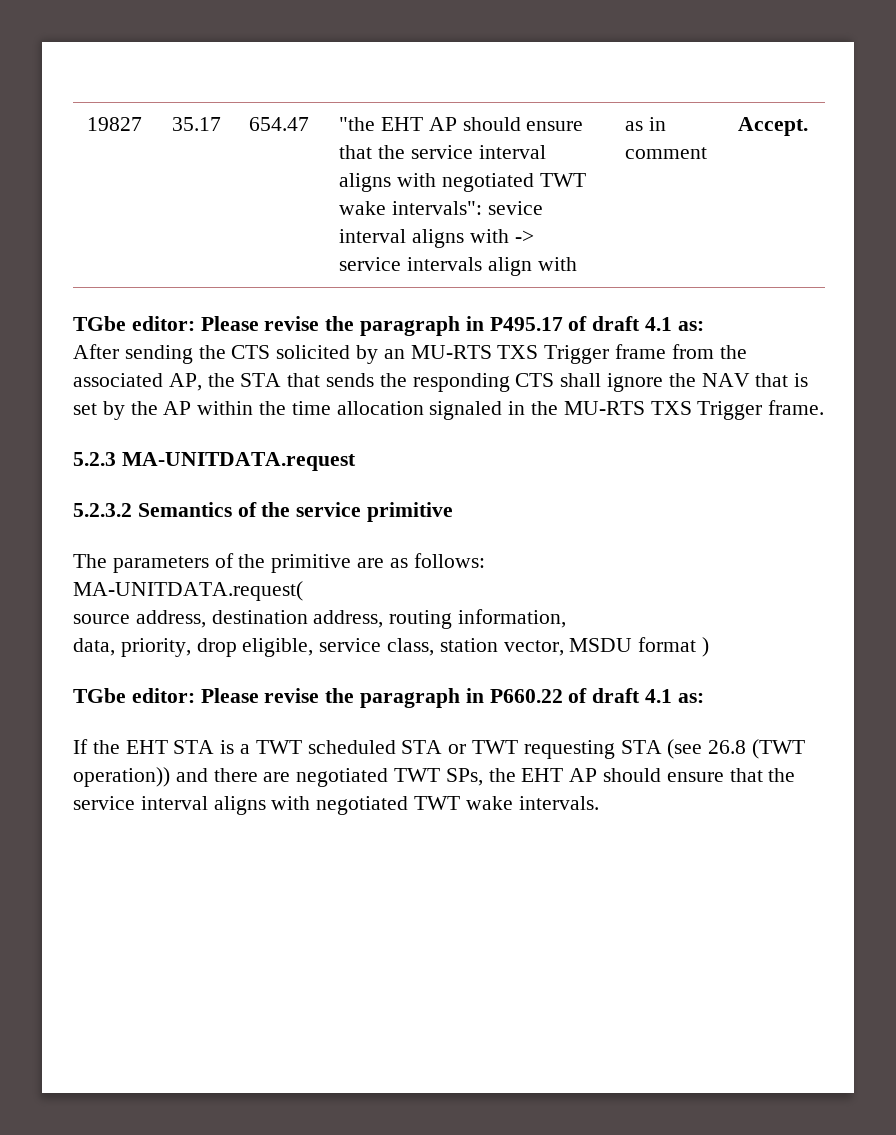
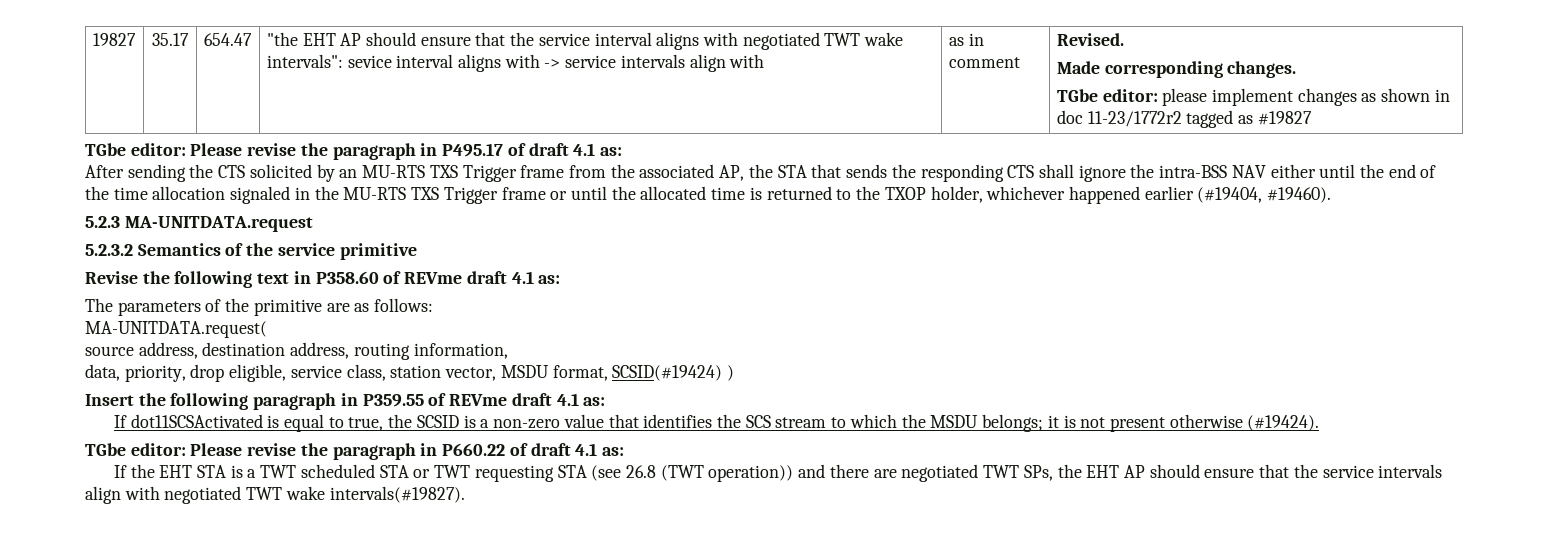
- Accept.
+ Revised.
+ Made corresponding changes.
+ TGbe editor: please implement changes as shown in doc 11-23/1772r2 tagged as #19827
- After sending the CTS solicited by an MU-RTS TXS Trigger frame from the associated AP, the STA that sends the responding CTS shall ignore the NAV that is set by the AP within the time allocation signaled in the MU-RTS TXS Trigger frame.
+ After sending the CTS solicited by an MU-RTS TXS Trigger frame from the associated AP, the STA that sends the responding CTS shall ignore the intra-BSS NAV either until the end of the time allocation signaled in the MU-RTS TXS Trigger frame or until the allocated time is returned to the TXOP holder, whichever happened earlier (#19404, #19460).
+ Revise the following text in P358.60 of REVme draft 4.1 as:
- data, priority, drop eligible, service class, station vector, MSDU format )
+ data, priority, drop eligible, service class, station vector, MSDU format, SCSID(#19424) )
+ Insert the following paragraph in P359.55 of REVme draft 4.1 as:
+ If dot11SCSActivated is equal to true, the SCSID is a non-zero value that identifies the SCS stream to which the MSDU belongs; it is not present otherwise (#19424).
- If the EHT STA is a TWT scheduled STA or TWT requesting STA (see 26.8 (TWT operation)) and there are negotiated TWT SPs, the EHT AP should ensure that the service interval aligns with negotiated TWT wake intervals.
+ If the EHT STA is a TWT scheduled STA or TWT requesting STA (see 26.8 (TWT operation)) and there are negotiated TWT SPs, the EHT AP should ensure that the service intervals align with negotiated TWT wake intervals(#19827).

